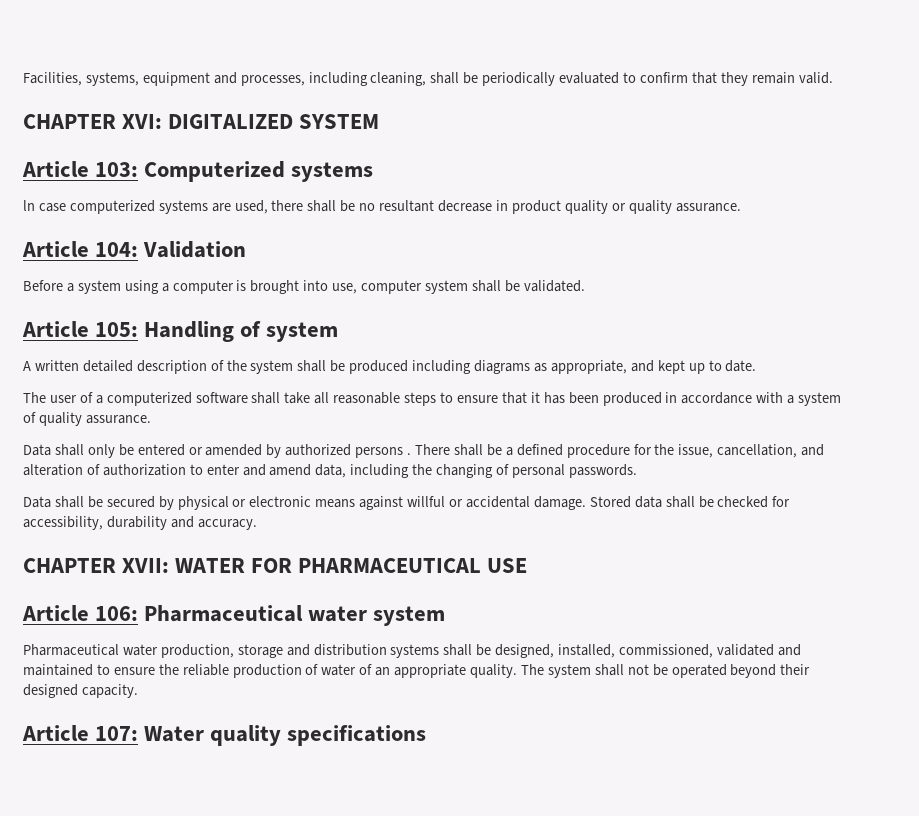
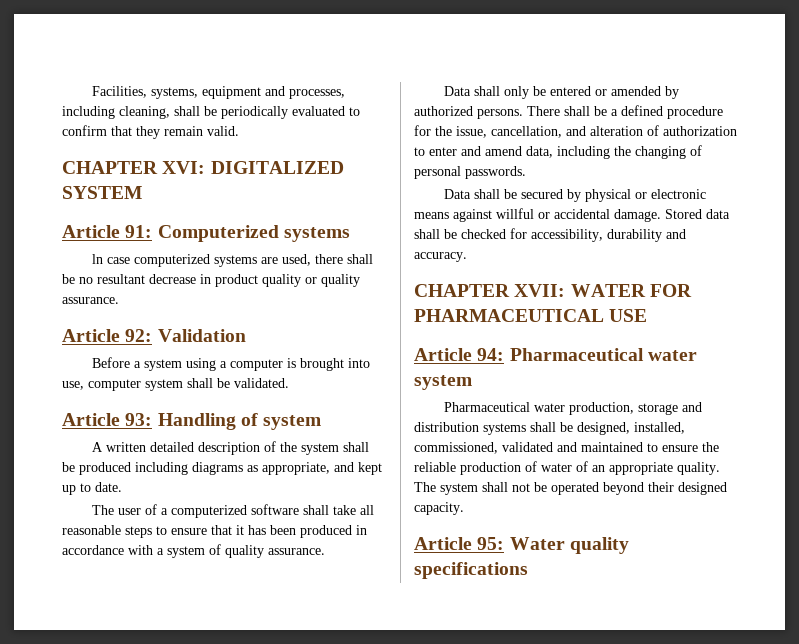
- Article 103: Computerized systems
+ Article 91: Computerized systems
- Article 104: Validation
+ Article 92: Validation
- Article 105: Handling of system
+ Article 93: Handling of system
- Data shall only be entered or amended by authorized persons .
+ Data shall only be entered or amended by authorized persons.
- Article 106: Pharmaceutical water system
+ Article 94: Pharmaceutical water system
- Article 107: Water quality specifications
+ Article 95: Water quality specifications

